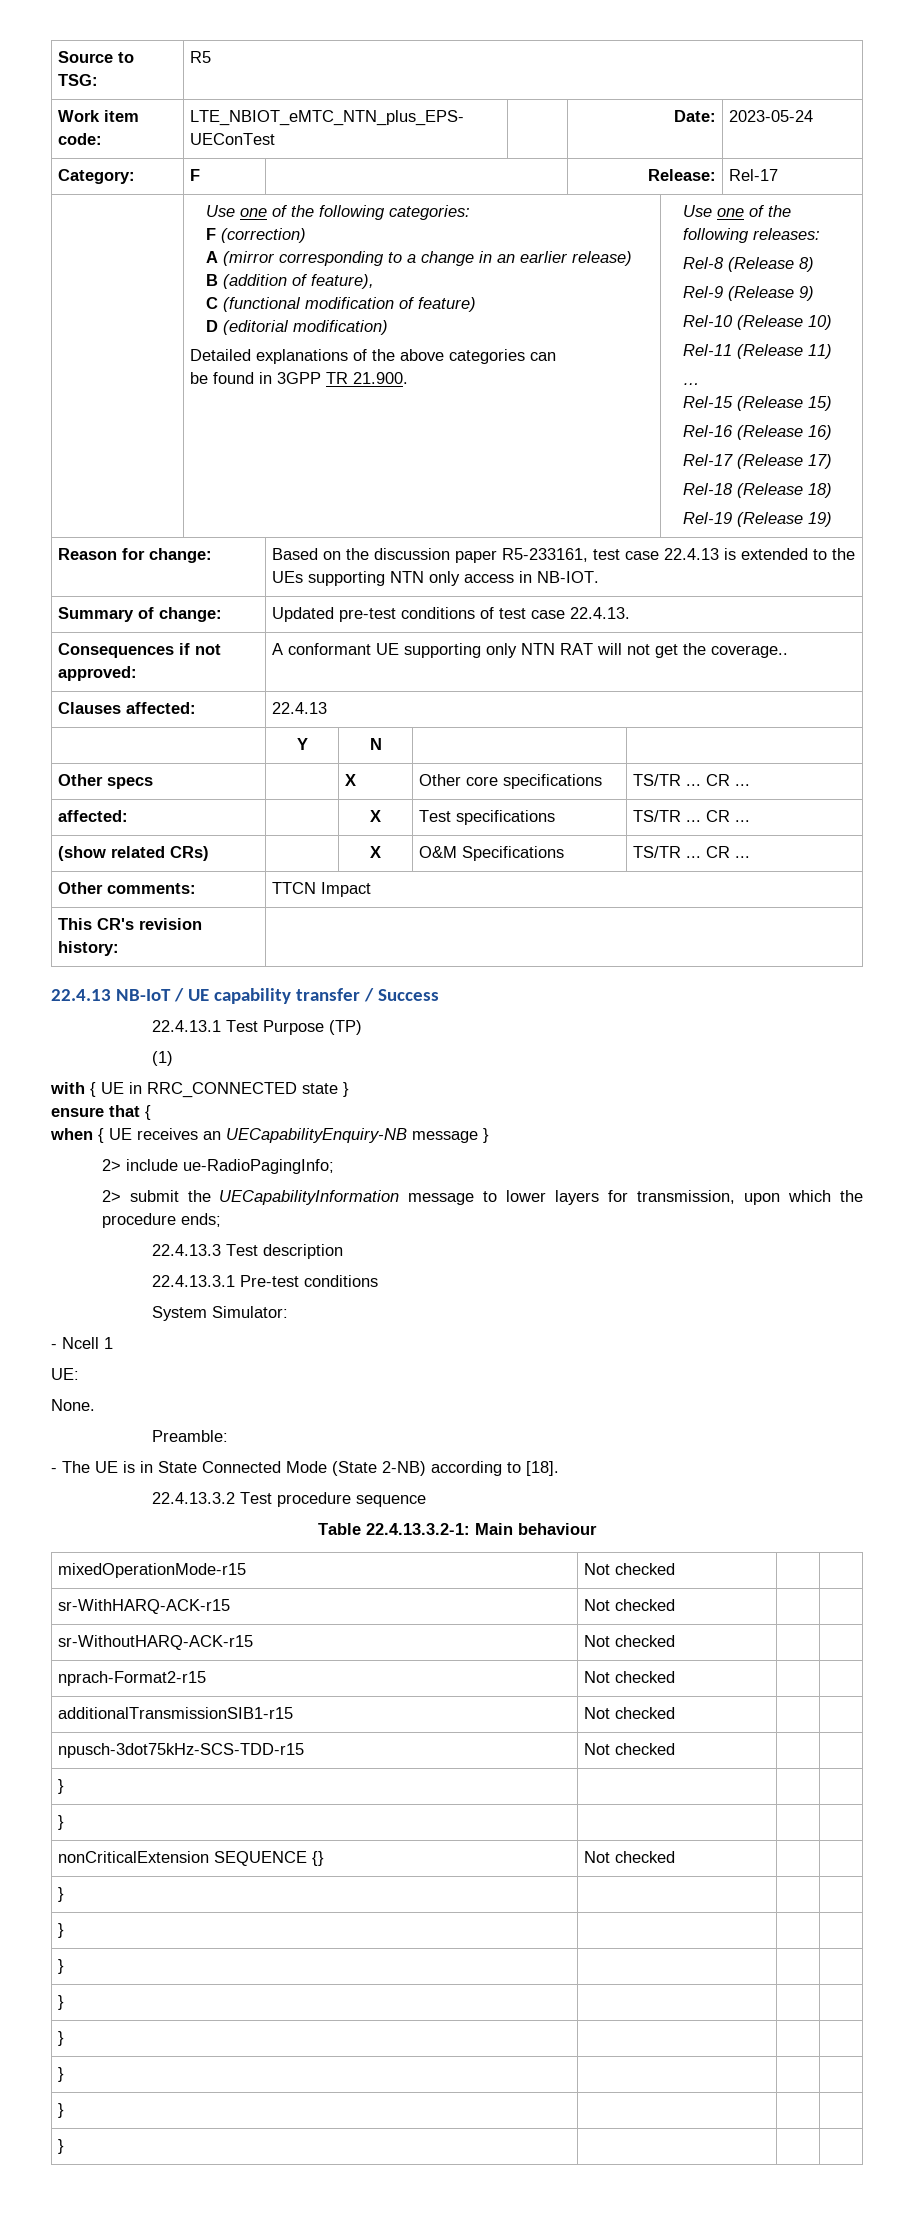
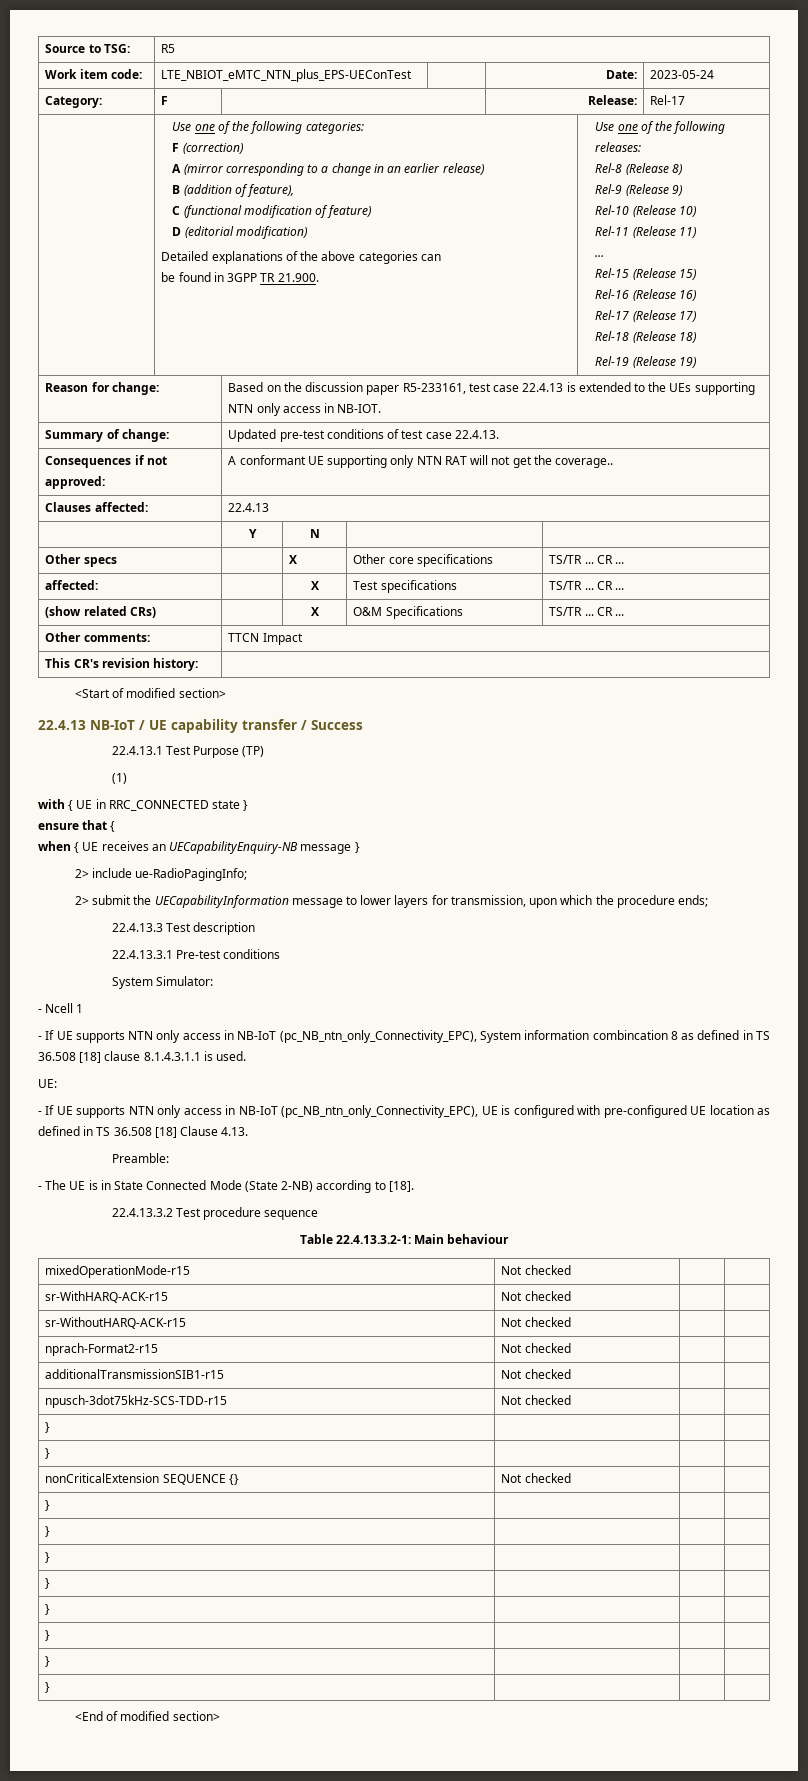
+ <Start of modified section>
+ - If UE supports NTN only access in NB-IoT (pc_NB_ntn_only_Connectivity_EPC), System information combincation 8 as defined in TS 36.508 [18] clause 8.1.4.3.1.1 is used.
  UE:
- None.
+ - If UE supports NTN only access in NB-IoT (pc_NB_ntn_only_Connectivity_EPC), UE is configured with pre-configured UE location as defined in TS 36.508 [18] Clause 4.13.
+ <End of modified section>

